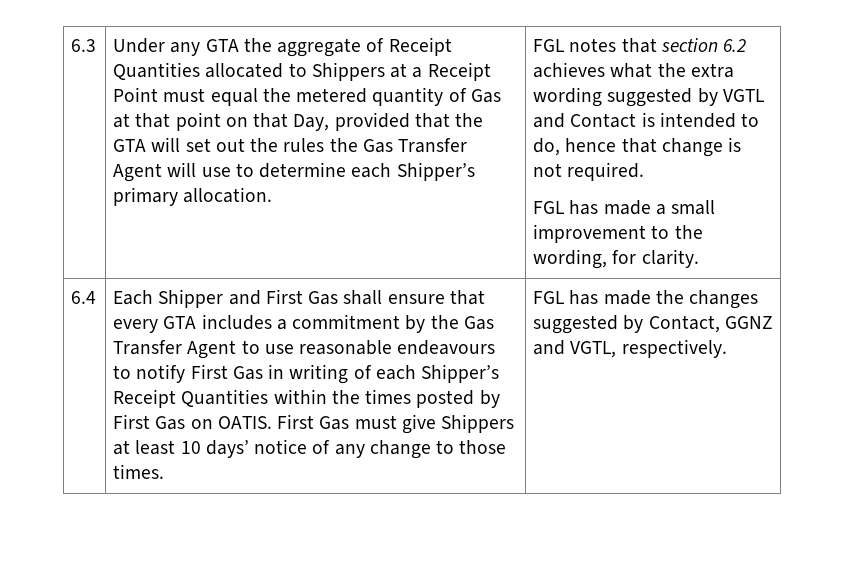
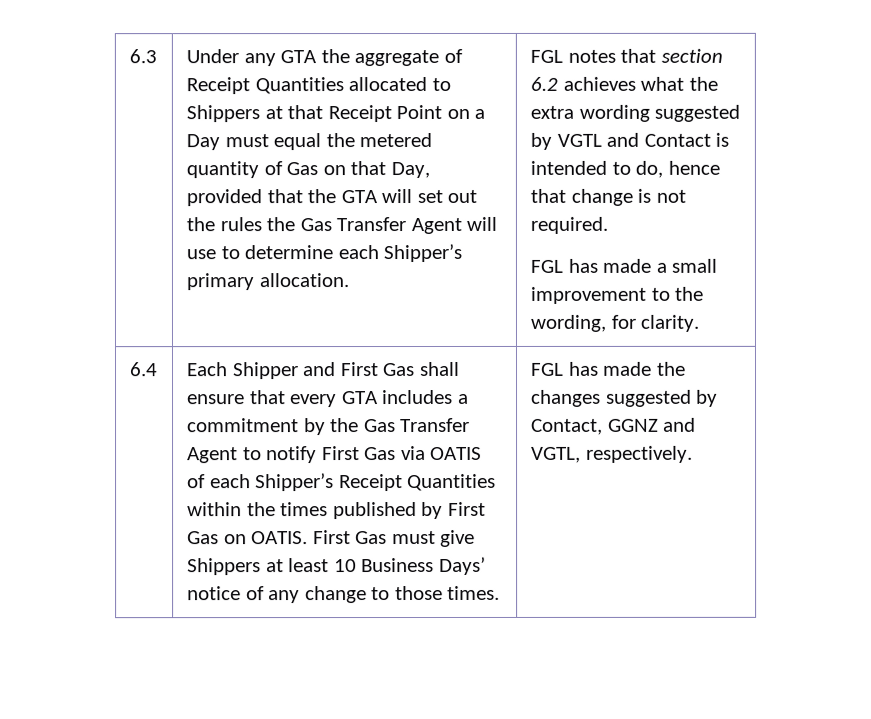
- Under any GTA the aggregate of Receipt Quantities allocated to Shippers at a Receipt Point must equal the metered quantity of Gas at that point on that Day, provided that the GTA will set out the rules the Gas Transfer Agent will use to determine each Shipper’s primary allocation.
+ Under any GTA the aggregate of Receipt Quantities allocated to Shippers at that Receipt Point on a Day must equal the metered quantity of Gas on that Day, provided that the GTA will set out the rules the Gas Transfer Agent will use to determine each Shipper’s primary allocation.
- Each Shipper and First Gas shall ensure that every GTA includes a commitment by the Gas Transfer Agent to use reasonable endeavours to notify First Gas in writing of each Shipper’s Receipt Quantities within the times posted by First Gas on OATIS.
+ Each Shipper and First Gas shall ensure that every GTA includes a commitment by the Gas Transfer Agent to notify First Gas via OATIS of each Shipper’s Receipt Quantities within the times published by First Gas on OATIS.
- First Gas must give Shippers at least 10 days’ notice of any change to those times.
+ First Gas must give Shippers at least 10 Business Days’ notice of any change to those times.

